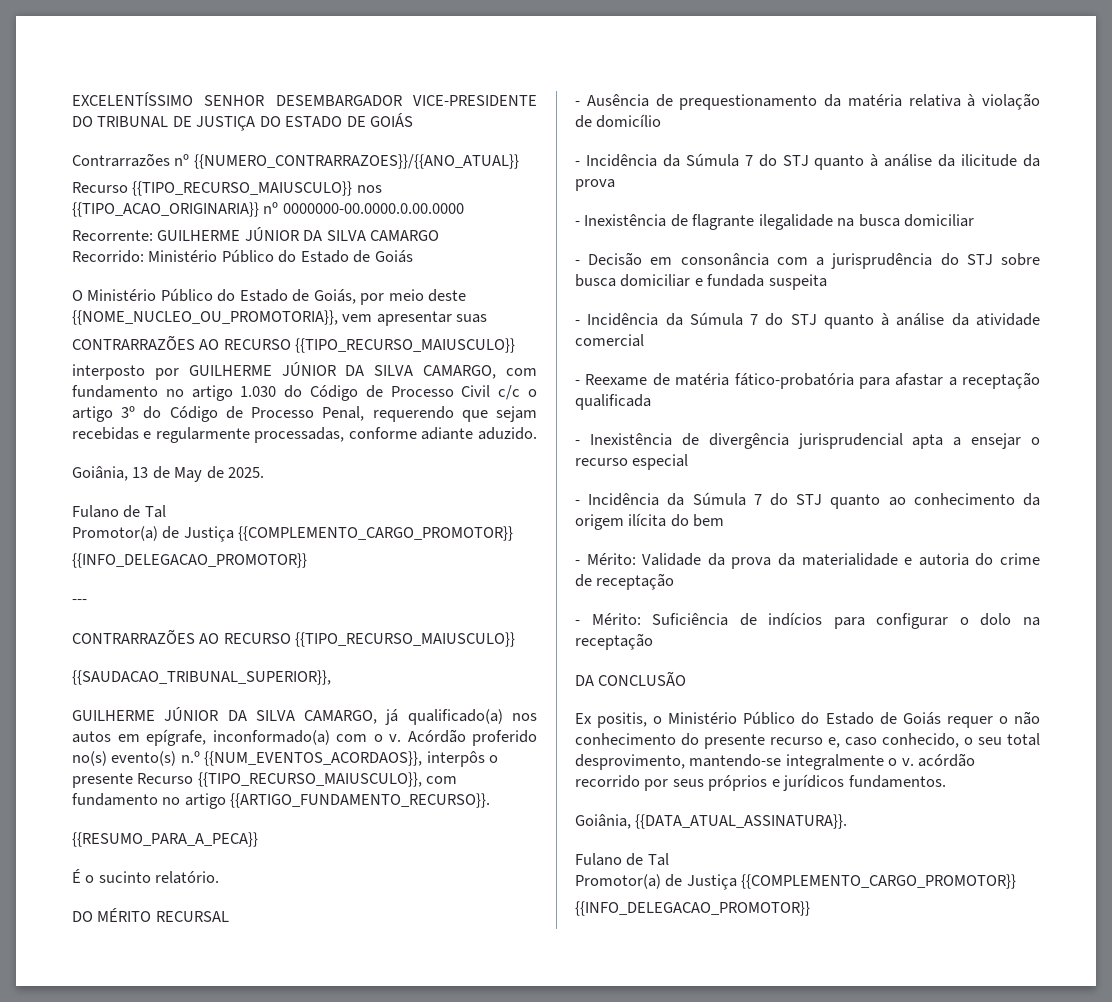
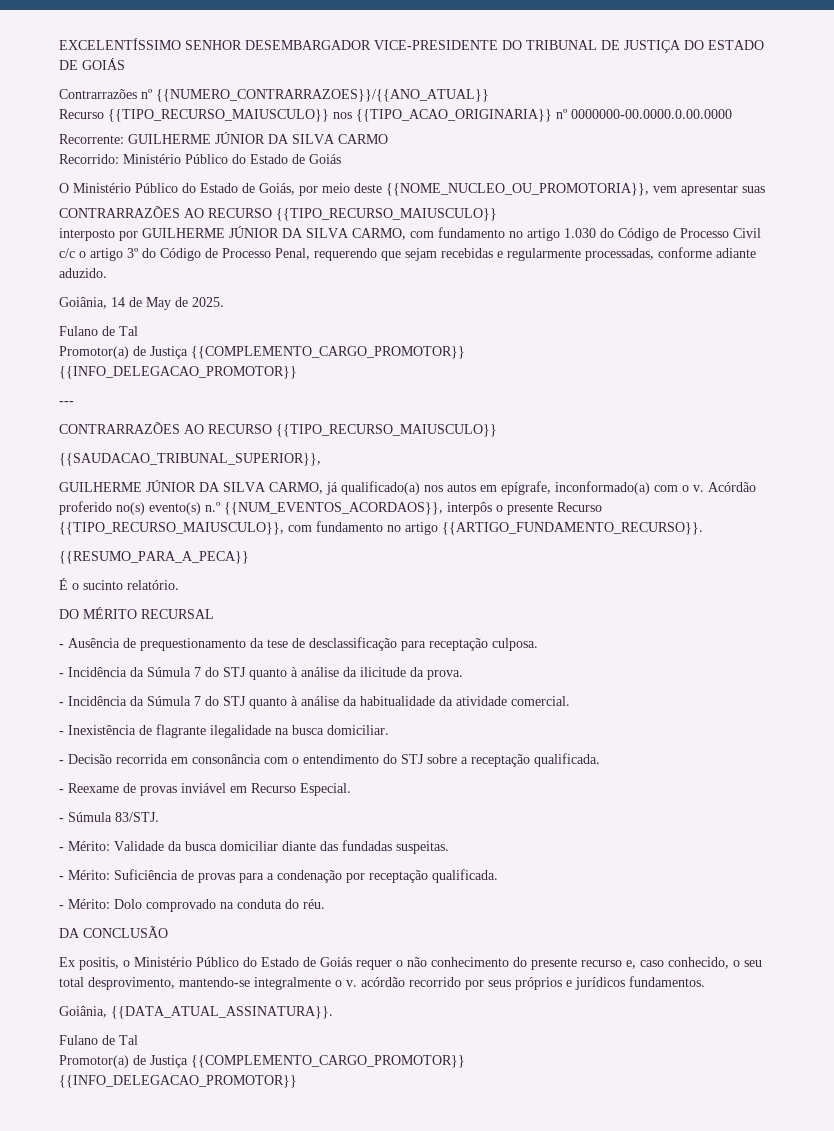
- Recorrente: GUILHERME JÚNIOR DA SILVA CAMARGO
+ Recorrente: GUILHERME JÚNIOR DA SILVA CARMO
- interposto por GUILHERME JÚNIOR DA SILVA CAMARGO, com fundamento no artigo 1.030 do Código de Processo Civil c/c o artigo 3º do Código de Processo Penal, requerendo que sejam recebidas e regularmente processadas, conforme adiante aduzido.
+ interposto por GUILHERME JÚNIOR DA SILVA CARMO, com fundamento no artigo 1.030 do Código de Processo Civil c/c o artigo 3º do Código de Processo Penal, requerendo que sejam recebidas e regularmente processadas, conforme adiante aduzido.
- Goiânia, 13 de May de 2025.
+ Goiânia, 14 de May de 2025.
- GUILHERME JÚNIOR DA SILVA CAMARGO, já qualificado(a) nos autos em epígrafe, inconformado(a) com o v.
+ GUILHERME JÚNIOR DA SILVA CARMO, já qualificado(a) nos autos em epígrafe, inconformado(a) com o v.
- - Ausência de prequestionamento da matéria relativa à violação de domicílio
+ - Ausência de prequestionamento da tese de desclassificação para receptação culposa.
- - Incidência da Súmula 7 do STJ quanto à análise da ilicitude da prova
- - Inexistência de flagrante ilegalidade na busca domiciliar
- - Decisão em consonância com a jurisprudência do STJ sobre busca domiciliar e fundada suspeita
+ - Incidência da Súmula 7 do STJ quanto à análise da ilicitude da prova.
- - Incidência da Súmula 7 do STJ quanto à análise da atividade comercial
- - Reexame de matéria fático-probatória para afastar a receptação qualificada
- - Inexistência de divergência jurisprudencial apta a ensejar o recurso especial
- - Incidência da Súmula 7 do STJ quanto ao conhecimento da origem ilícita do bem
- - Mérito: Validade da prova da materialidade e autoria do crime de receptação
- - Mérito: Suficiência de indícios para configurar o dolo na receptação
+ - Incidência da Súmula 7 do STJ quanto à análise da habitualidade da atividade comercial.
+ - Inexistência de flagrante ilegalidade na busca domiciliar.
+ - Decisão recorrida em consonância com o entendimento do STJ sobre a receptação qualificada.
+ - Reexame de provas inviável em Recurso Especial.
+ - Súmula 83/STJ.
+ - Mérito: Validade da busca domiciliar diante das fundadas suspeitas.
+ - Mérito: Suficiência de provas para a condenação por receptação qualificada.
+ - Mérito: Dolo comprovado na conduta do réu.

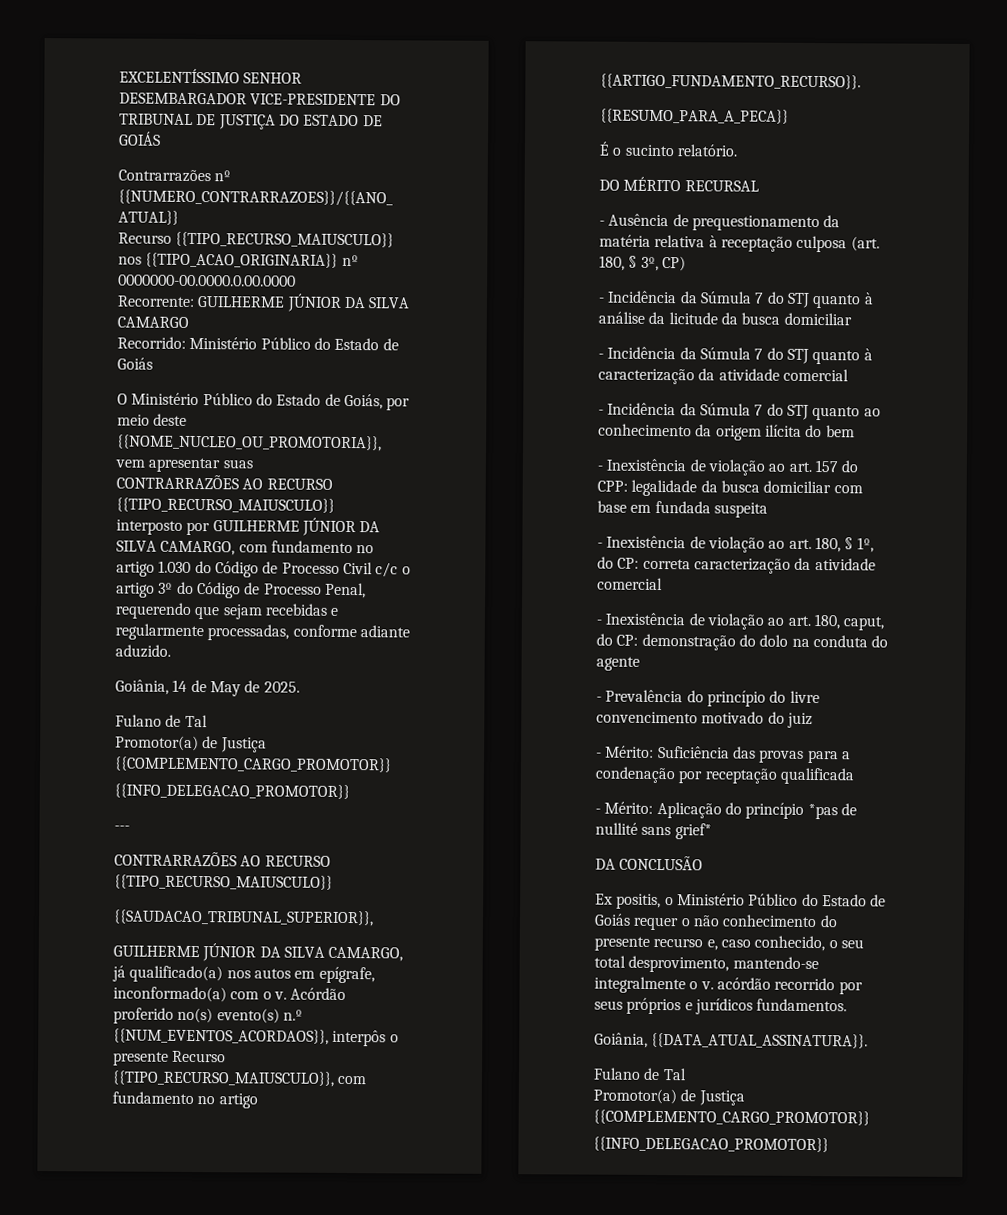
- Recorrente: GUILHERME JÚNIOR DA SILVA CARMO
+ Recorrente: GUILHERME JÚNIOR DA SILVA CAMARGO
- interposto por GUILHERME JÚNIOR DA SILVA CARMO, com fundamento no artigo 1.030 do Código de Processo Civil c/c o artigo 3º do Código de Processo Penal, requerendo que sejam recebidas e regularmente processadas, conforme adiante aduzido.
+ interposto por GUILHERME JÚNIOR DA SILVA CAMARGO, com fundamento no artigo 1.030 do Código de Processo Civil c/c o artigo 3º do Código de Processo Penal, requerendo que sejam recebidas e regularmente processadas, conforme adiante aduzido.
- GUILHERME JÚNIOR DA SILVA CARMO, já qualificado(a) nos autos em epígrafe, inconformado(a) com o v.
+ GUILHERME JÚNIOR DA SILVA CAMARGO, já qualificado(a) nos autos em epígrafe, inconformado(a) com o v.
- - Ausência de prequestionamento da tese de desclassificação para receptação culposa.
+ - Ausência de prequestionamento da matéria relativa à receptação culposa (art. 180, § 3º, CP)
- - Incidência da Súmula 7 do STJ quanto à análise da ilicitude da prova.
- - Incidência da Súmula 7 do STJ quanto à análise da habitualidade da atividade comercial.
- - Inexistência de flagrante ilegalidade na busca domiciliar.
- - Decisão recorrida em consonância com o entendimento do STJ sobre a receptação qualificada.
- - Reexame de provas inviável em Recurso Especial.
- - Súmula 83/STJ.
- - Mérito: Validade da busca domiciliar diante das fundadas suspeitas.
+ - Incidência da Súmula 7 do STJ quanto à análise da licitude da busca domiciliar
+ - Incidência da Súmula 7 do STJ quanto à caracterização da atividade comercial
+ - Incidência da Súmula 7 do STJ quanto ao conhecimento da origem ilícita do bem
+ - Inexistência de violação ao art. 157 do CPP: legalidade da busca domiciliar com base em fundada suspeita
+ - Inexistência de violação ao art. 180, § 1º, do CP: correta caracterização da atividade comercial
+ - Inexistência de violação ao art. 180, caput, do CP: demonstração do dolo na conduta do agente
+ - Prevalência do princípio do livre convencimento motivado do juiz
- - Mérito: Suficiência de provas para a condenação por receptação qualificada.
- - Mérito: Dolo comprovado na conduta do réu.
+ - Mérito: Suficiência das provas para a condenação por receptação qualificada
+ - Mérito: Aplicação do princípio *pas de nullité sans grief*

